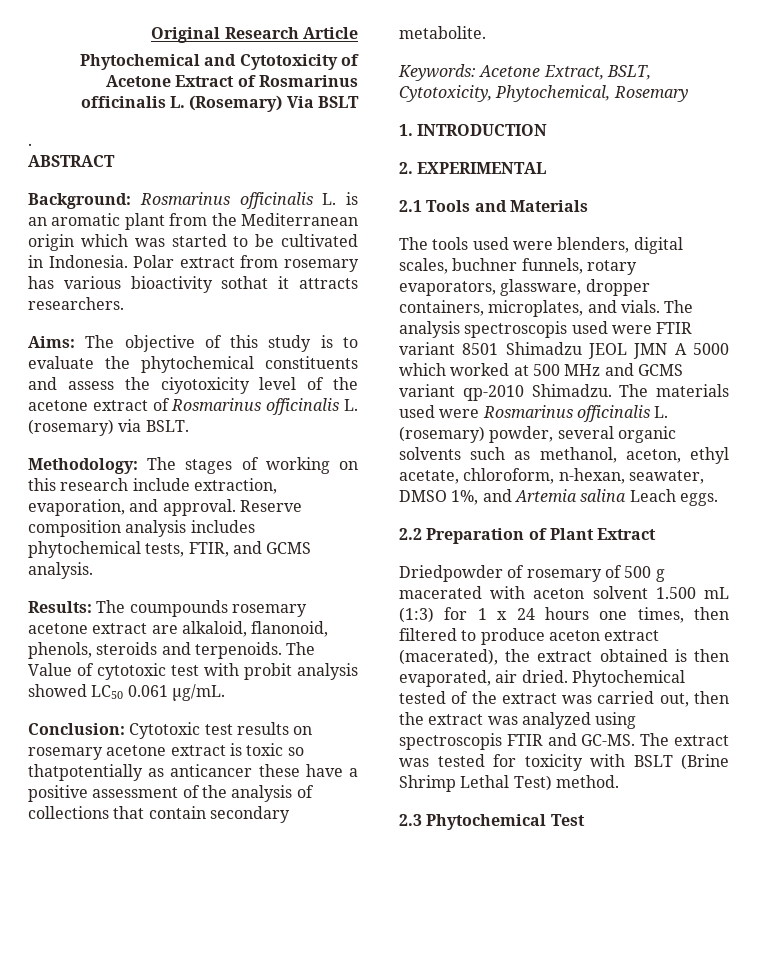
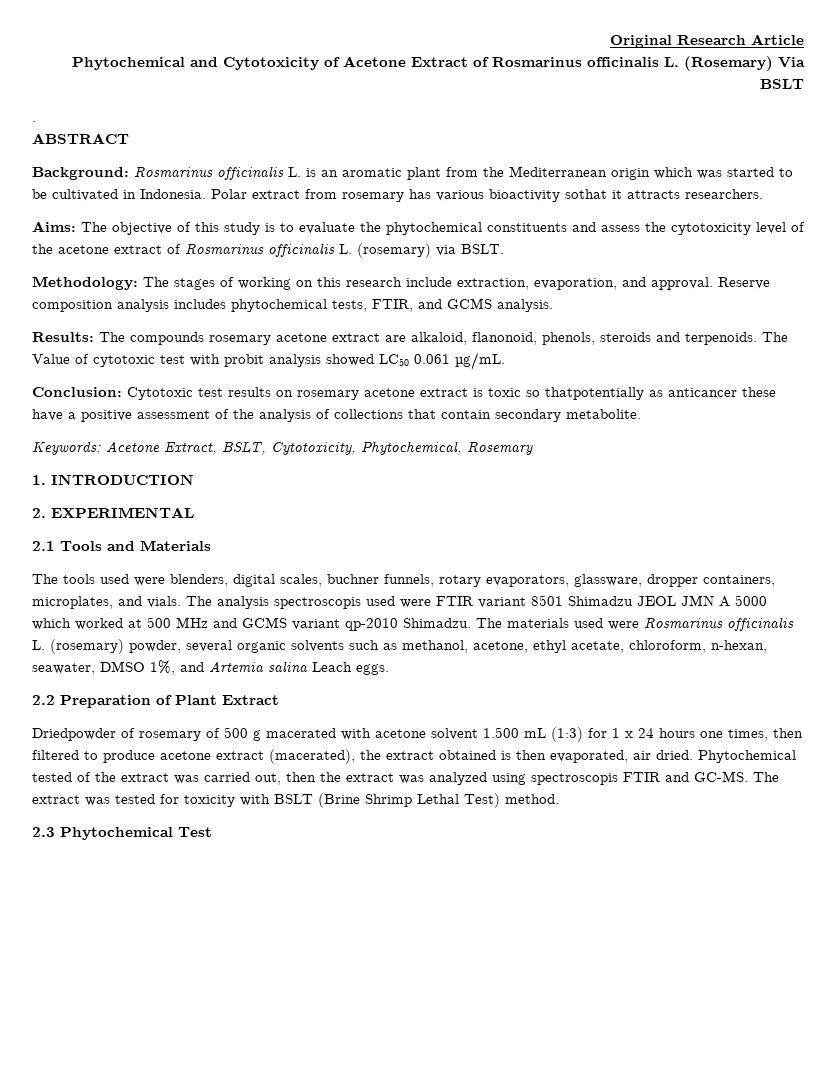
- Aims: The objective of this study is to evaluate the phytochemical constituents and assess the ciyotoxicity level of the acetone extract of Rosmarinus officinalis L. (rosemary) via BSLT.
+ Aims: The objective of this study is to evaluate the phytochemical constituents and assess the cytotoxicity level of the acetone extract of Rosmarinus officinalis L. (rosemary) via BSLT.
- Results: The coumpounds rosemary acetone extract are alkaloid, flanonoid, phenols, steroids and terpenoids.
+ Results: The compounds rosemary acetone extract are alkaloid, flanonoid, phenols, steroids and terpenoids.
- The materials used were Rosmarinus officinalis L. (rosemary) powder, several organic solvents such as methanol, aceton, ethyl acetate, chloroform, n-hexan, seawater, DMSO 1%, and Artemia salina Leach eggs.
+ The materials used were Rosmarinus officinalis L. (rosemary) powder, several organic solvents such as methanol, acetone, ethyl acetate, chloroform, n-hexan, seawater, DMSO 1%, and Artemia salina Leach eggs.
- Driedpowder of rosemary of 500 g macerated with aceton solvent 1.500 mL (1:3) for 1 x 24 hours one times, then filtered to produce aceton extract (macerated), the extract obtained is then evaporated, air dried.
+ Driedpowder of rosemary of 500 g macerated with acetone solvent 1.500 mL (1:3) for 1 x 24 hours one times, then filtered to produce acetone extract (macerated), the extract obtained is then evaporated, air dried.

